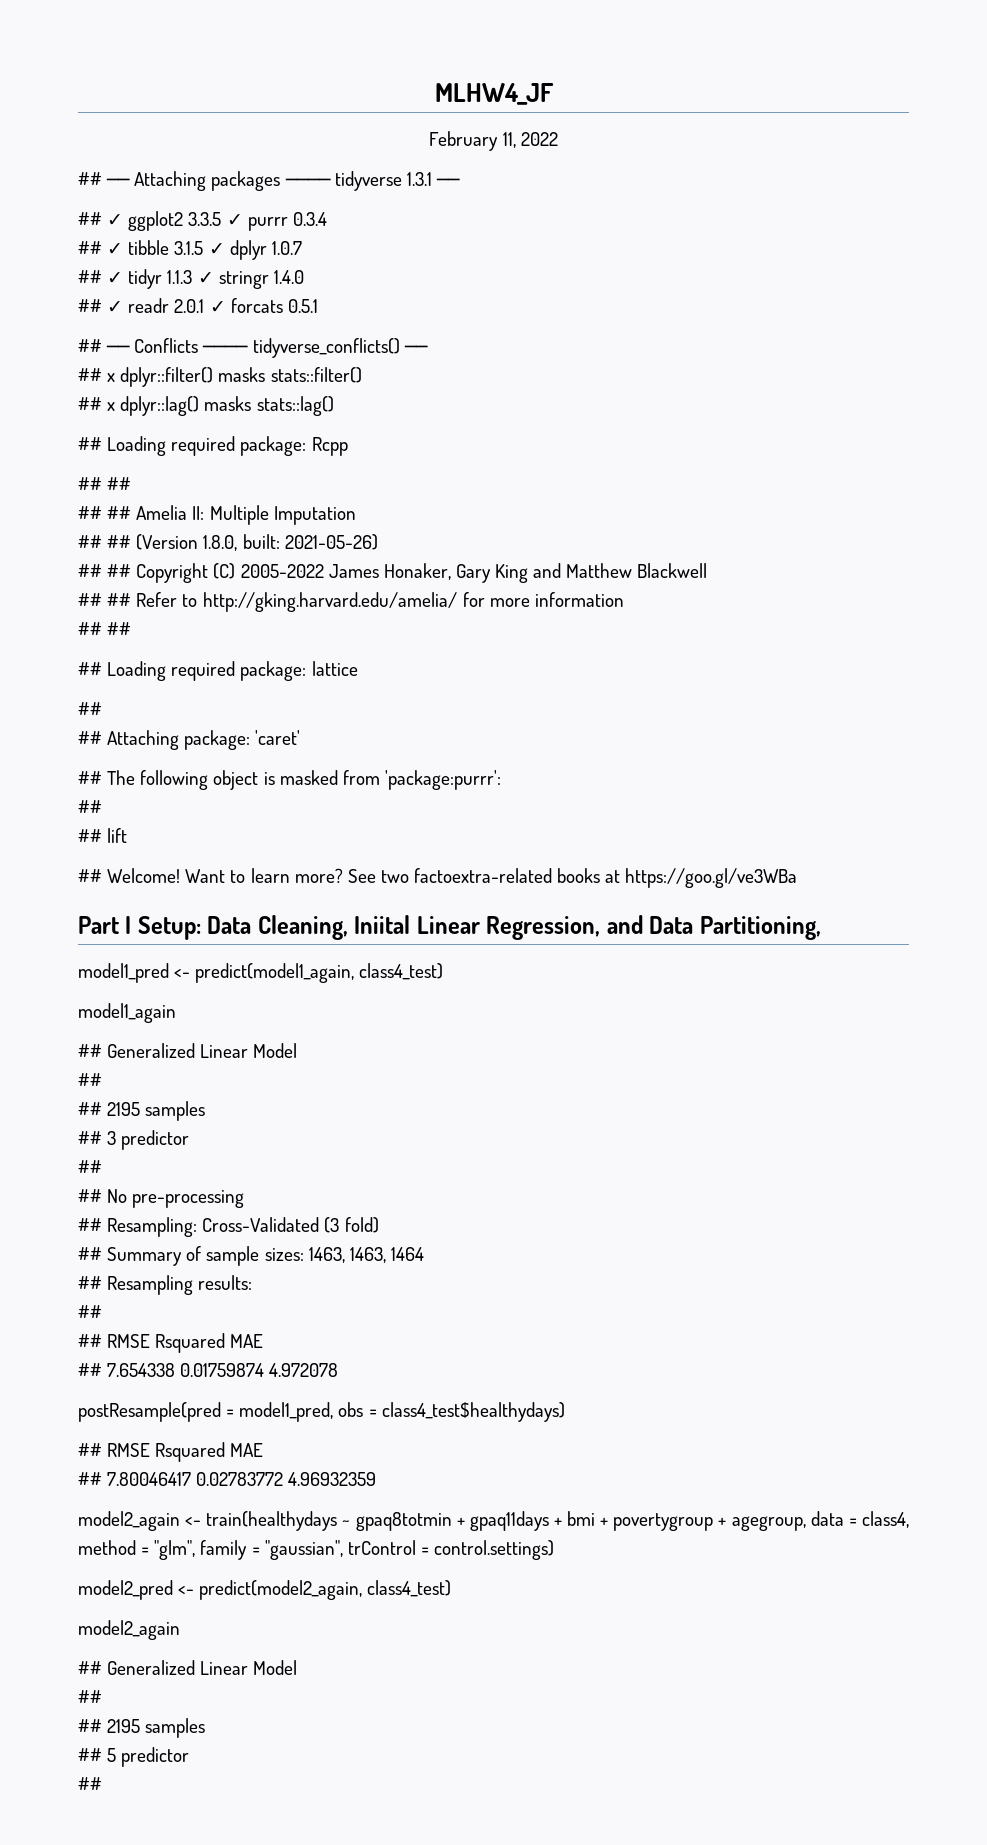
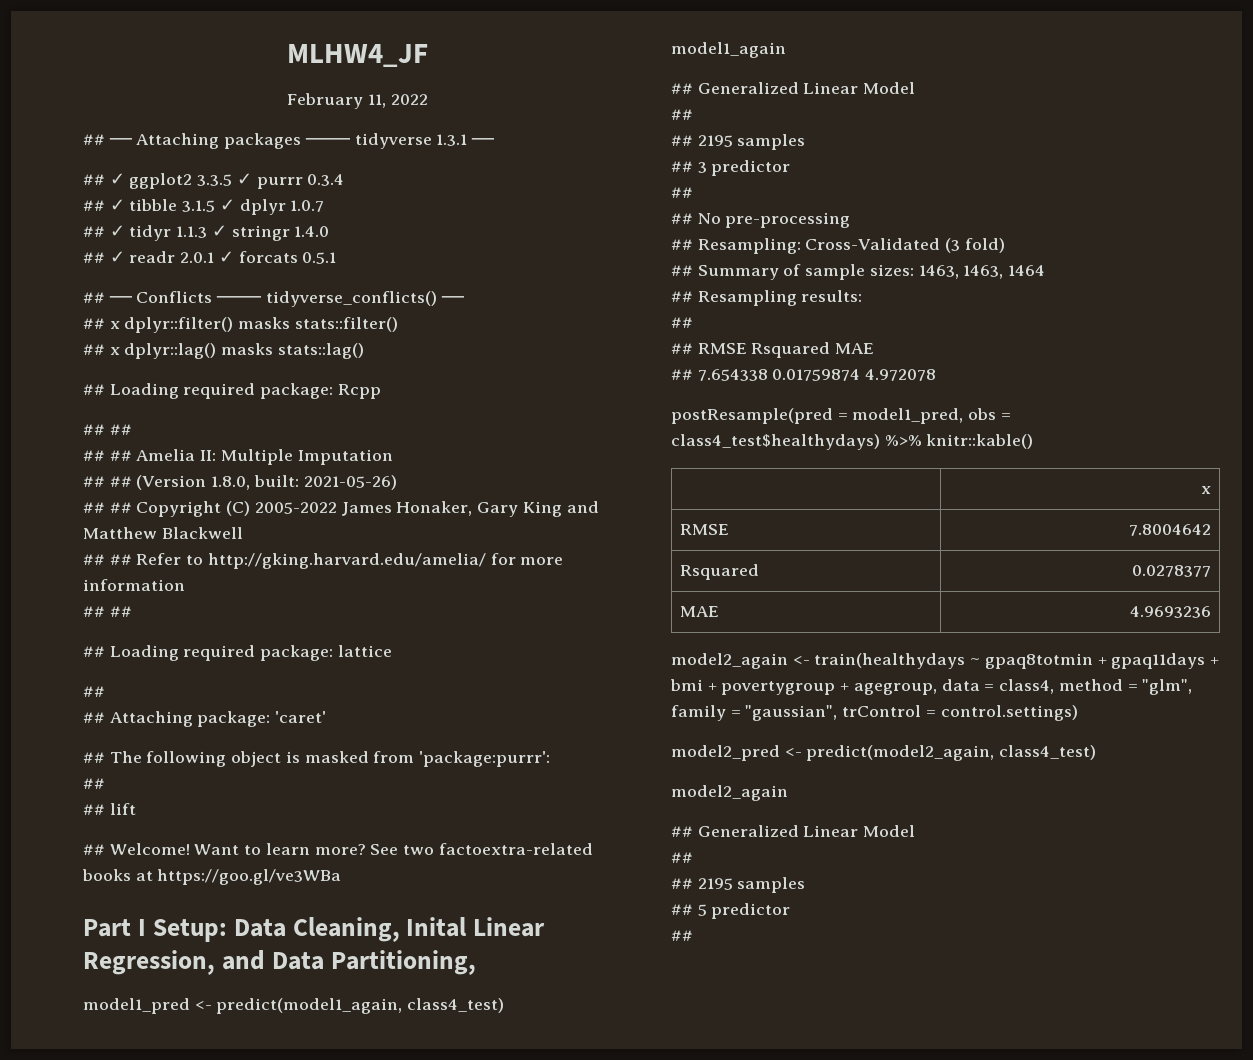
- Part I Setup: Data Cleaning, Iniital Linear Regression, and Data Partitioning,
+ Part I Setup: Data Cleaning, Inital Linear Regression, and Data Partitioning,
- postResample(pred = model1_pred, obs = class4_test$healthydays)
- ## RMSE Rsquared MAE
- ## 7.80046417 0.02783772 4.96932359
+ postResample(pred = model1_pred, obs = class4_test$healthydays) %>% knitr::kable()
+ | x
+ RMSE | 7.8004642
+ Rsquared | 0.0278377
+ MAE | 4.9693236

